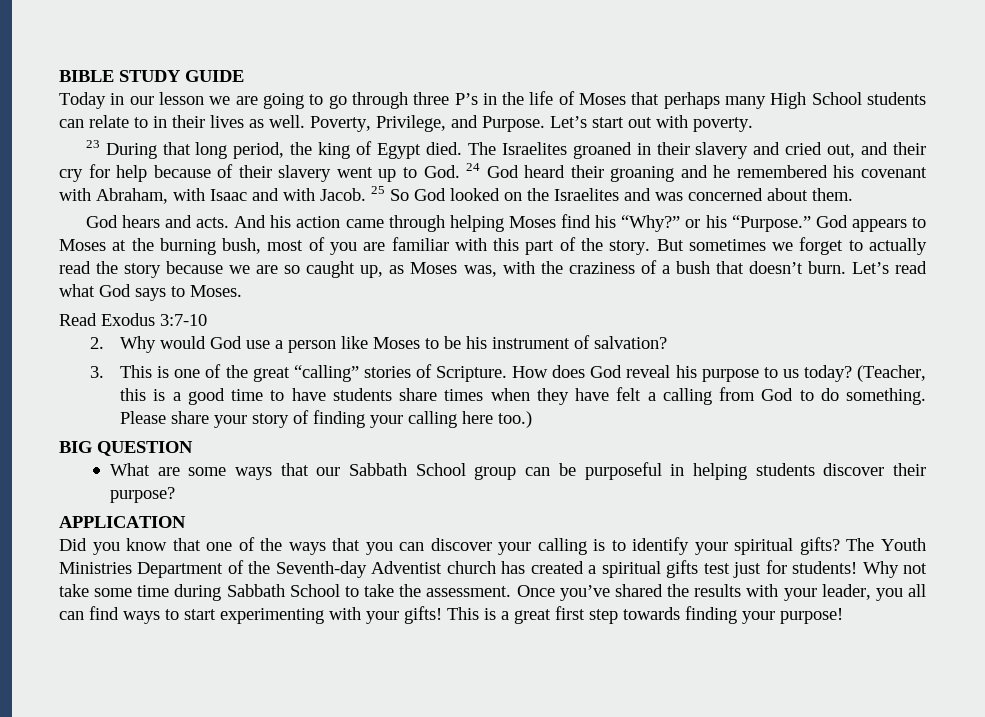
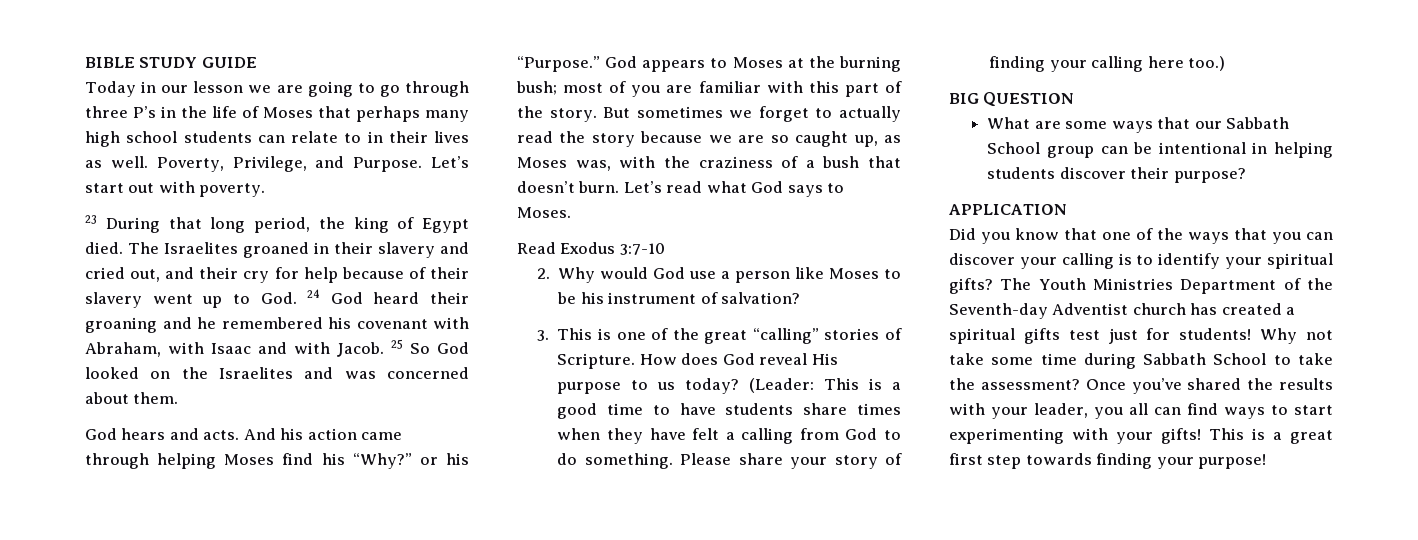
- Today in our lesson we are going to go through three P’s in the life of Moses that perhaps many High School students can relate to in their lives as well.
+ Today in our lesson we are going to go through three P’s in the life of Moses that perhaps many high school students can relate to in their lives as well.
- God appears to Moses at the burning bush, most of you are familiar with this part of the story.
+ God appears to Moses at the burning bush; most of you are familiar with this part of the story.
- How does God reveal his purpose to us today?
+ How does God reveal His purpose to us today?
- (Teacher, this is a good time to have students share times when they have felt a calling from God to do something.
+ (Leader: This is a good time to have students share times when they have felt a calling from God to do something.
- What are some ways that our Sabbath School group can be purposeful in helping students discover their purpose?
+ What are some ways that our Sabbath School group can be intentional in helping students discover their purpose?
- Why not take some time during Sabbath School to take the assessment.
+ Why not take some time during Sabbath School to take the assessment?

